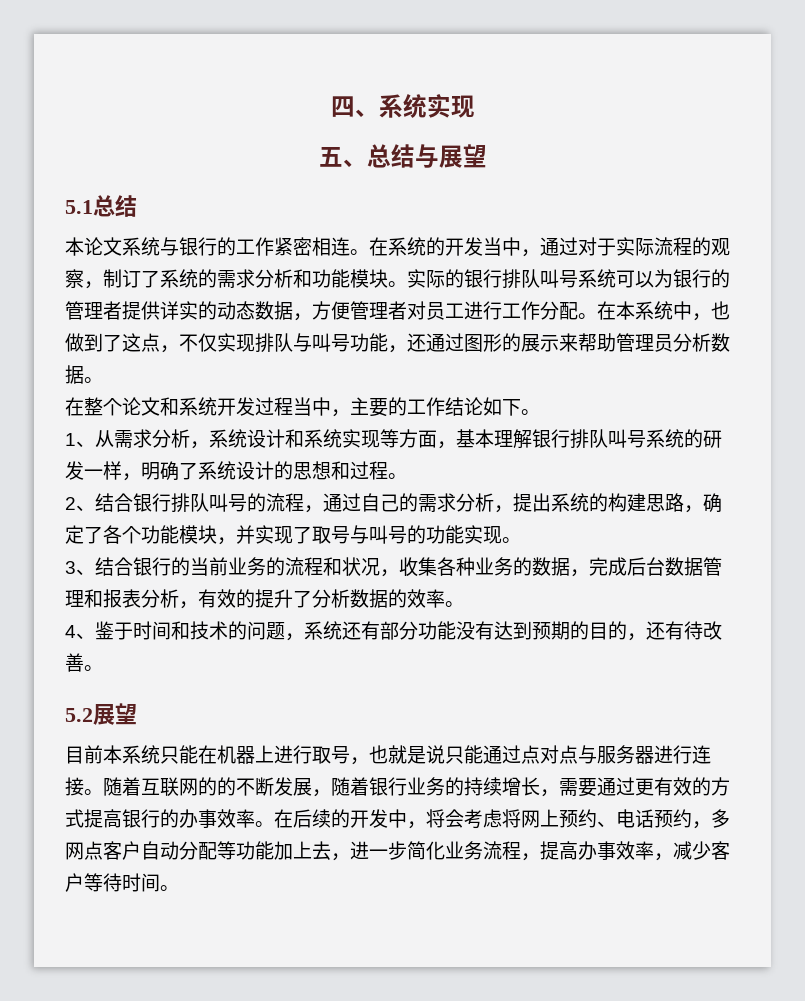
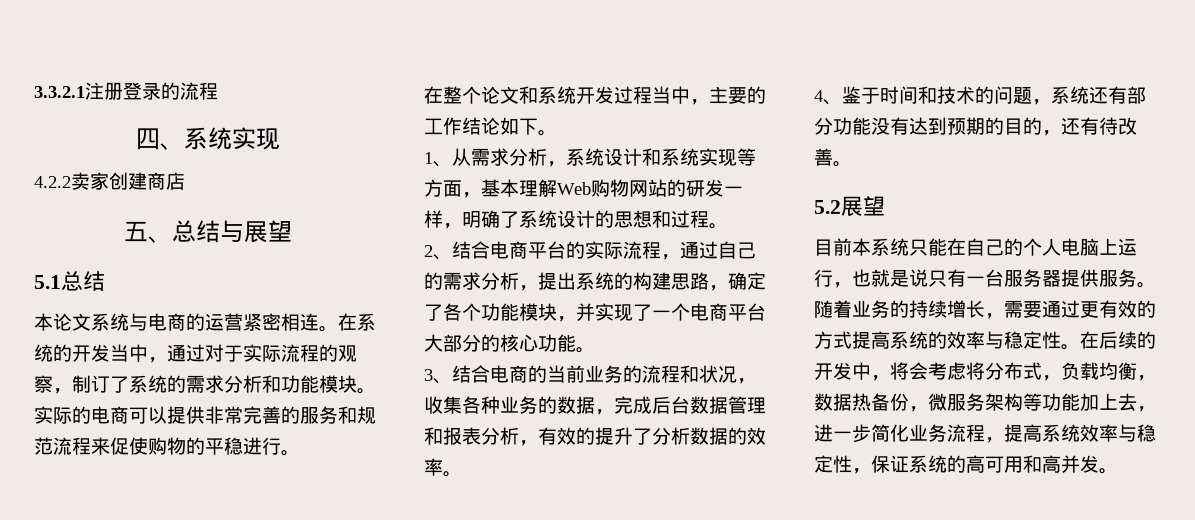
+ 3.3.2.1注册登录的流程
+ 4.2.2卖家创建商店
- 本论文系统与银行的工作紧密相连。
+ 本论文系统与电商的运营紧密相连。
- 实际的银行排队叫号系统可以为银行的管理者提供详实的动态数据，方便管理者对员工进行工作分配。在本系统中，也做到了这点，不仅实现排队与叫号功能，还通过图形的展示来帮助管理员分析数据。
+ 实际的电商可以提供非常完善的服务和规范流程来促使购物的平稳进行。
- 1、从需求分析，系统设计和系统实现等方面，基本理解银行排队叫号系统的研发一样，明确了系统设计的思想和过程。
+ 1、从需求分析，系统设计和系统实现等方面，基本理解Web购物网站的研发一样，明确了系统设计的思想和过程。
- 2、结合银行排队叫号的流程，通过自己的需求分析，提出系统的构建思路，确定了各个功能模块，并实现了取号与叫号的功能实现。
+ 2、结合电商平台的实际流程，通过自己的需求分析，提出系统的构建思路，确定了各个功能模块，并实现了一个电商平台大部分的核心功能。
- 3、结合银行的当前业务的流程和状况，收集各种业务的数据，完成后台数据管理和报表分析，有效的提升了分析数据的效率。
+ 3、结合电商的当前业务的流程和状况，收集各种业务的数据，完成后台数据管理和报表分析，有效的提升了分析数据的效率。
- 目前本系统只能在机器上进行取号，也就是说只能通过点对点与服务器进行连接。随着互联网的的不断发展，随着银行业务的持续增长，需要通过更有效的方式提高银行的办事效率。
+ 目前本系统只能在自己的个人电脑上运行，也就是说只有一台服务器提供服务。随着业务的持续增长，需要通过更有效的方式提高系统的效率与稳定性。
- 在后续的开发中，将会考虑将网上预约、电话预约，多网点客户自动分配等功能加上去，进一步简化业务流程，提高办事效率，减少客户等待时间。
+ 在后续的开发中，将会考虑将分布式，负载均衡，数据热备份，微服务架构等功能加上去，进一步简化业务流程，提高系统效率与稳定性，保证系统的高可用和高并发。

